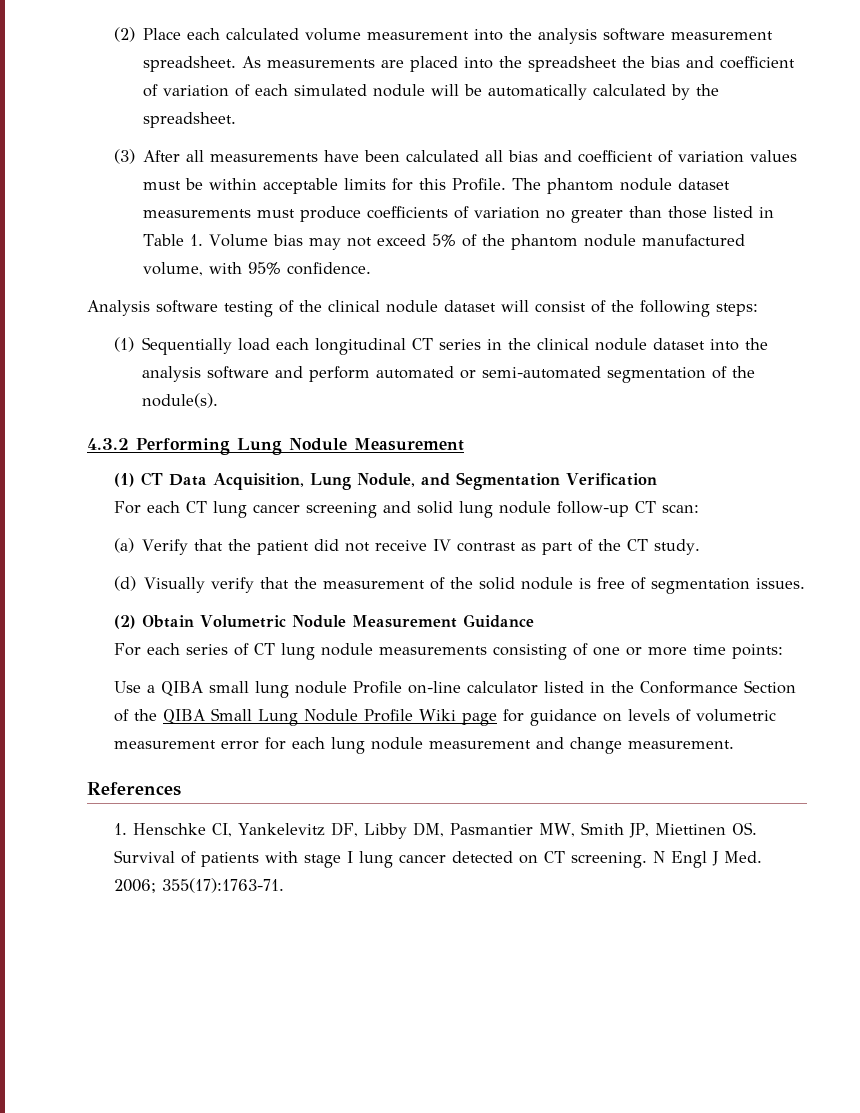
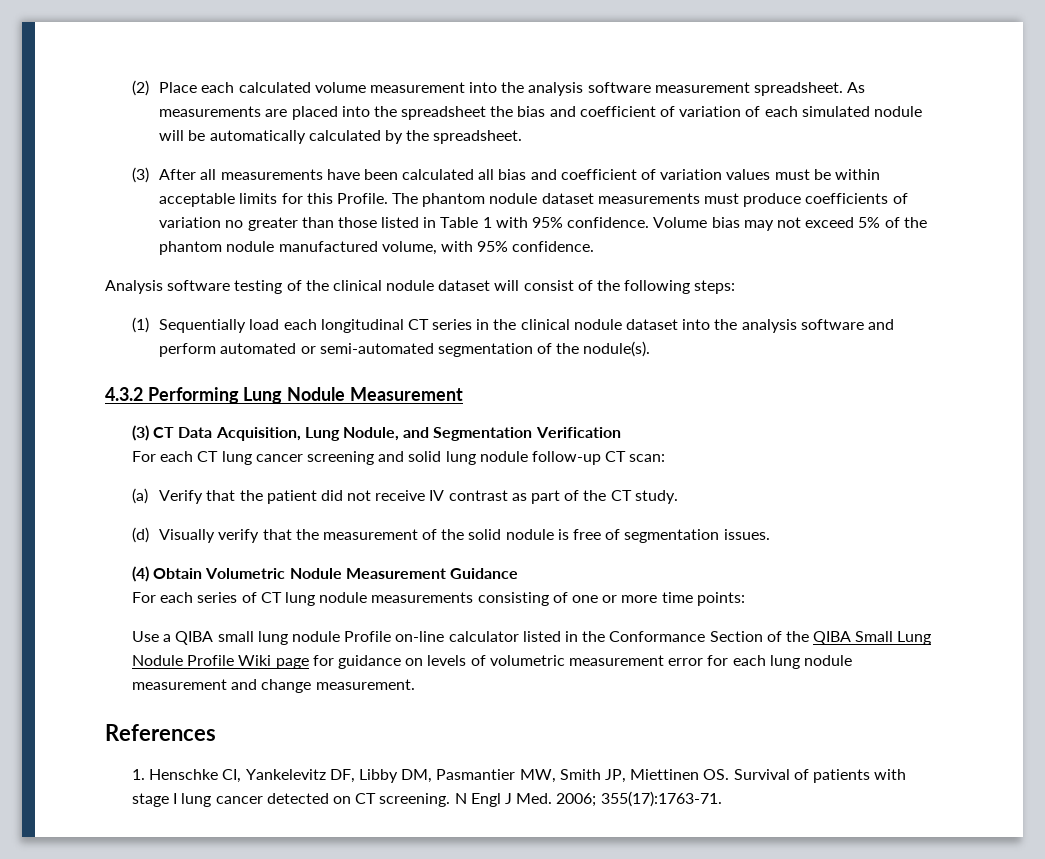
- The phantom nodule dataset measurements must produce coefficients of variation no greater than those listed in Table 1. Volume bias may not exceed 5% of the phantom nodule manufactured volume, with 95% confidence.
+ The phantom nodule dataset measurements must produce coefficients of variation no greater than those listed in Table 1 with 95% confidence. Volume bias may not exceed 5% of the phantom nodule manufactured volume, with 95% confidence.
- (1) CT Data Acquisition, Lung Nodule, and Segmentation Verification
+ (3) CT Data Acquisition, Lung Nodule, and Segmentation Verification
- (2) Obtain Volumetric Nodule Measurement Guidance
+ (4) Obtain Volumetric Nodule Measurement Guidance

